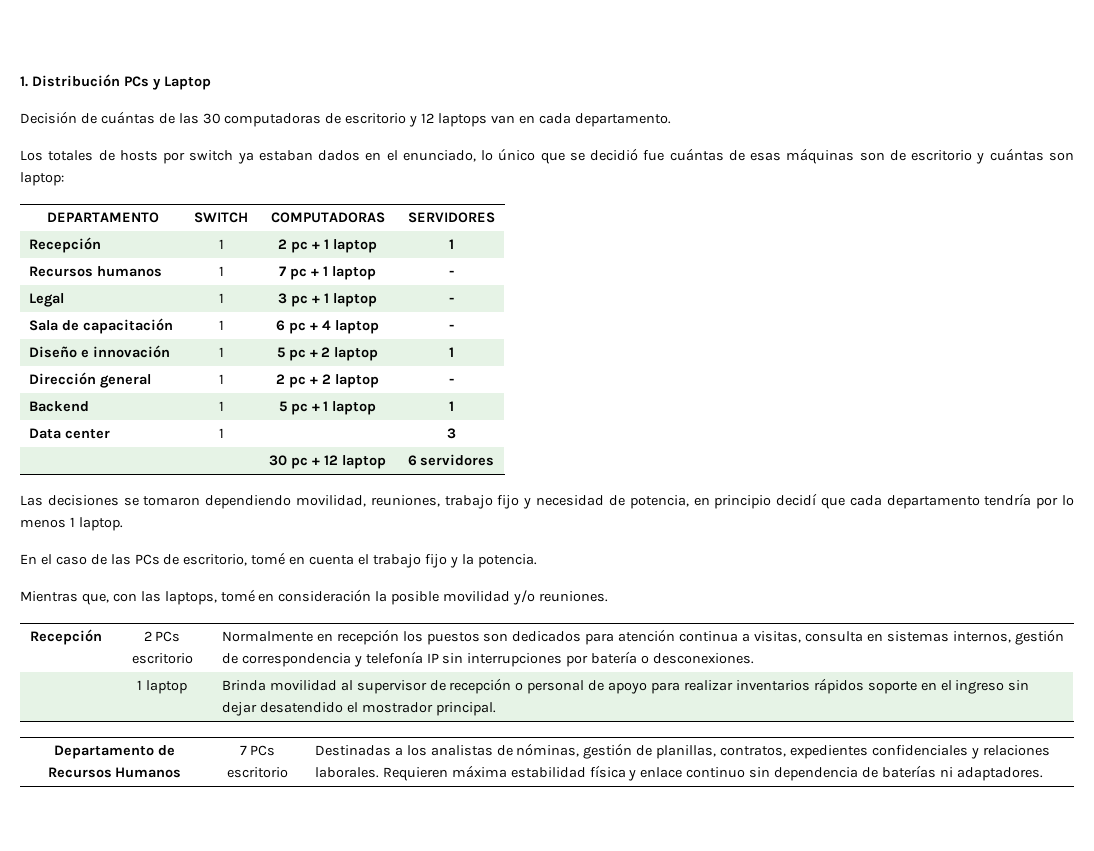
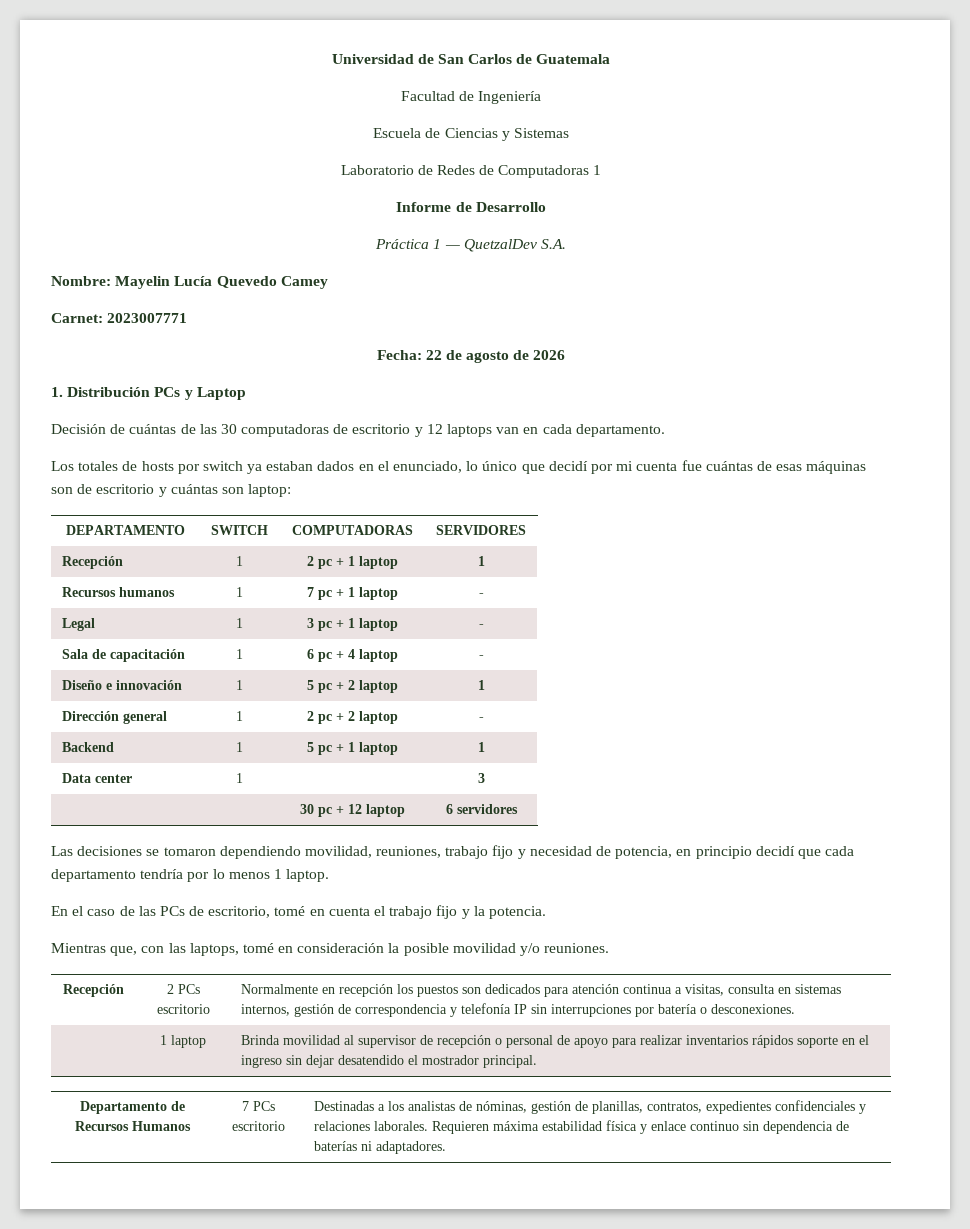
+ Universidad de San Carlos de Guatemala
+ Facultad de Ingeniería
+ Escuela de Ciencias y Sistemas
+ Laboratorio de Redes de Computadoras 1
+ Informe de Desarrollo
+ Práctica 1 — QuetzalDev S.A.
+ Nombre: Mayelin Lucía Quevedo Camey
+ Carnet: 2023007771
+ Fecha: 22 de agosto de 2026
- Los totales de hosts por switch ya estaban dados en el enunciado, lo único que se decidió fue cuántas de esas máquinas son de escritorio y cuántas son laptop:
+ Los totales de hosts por switch ya estaban dados en el enunciado, lo único que decidí por mi cuenta fue cuántas de esas máquinas son de escritorio y cuántas son laptop:

